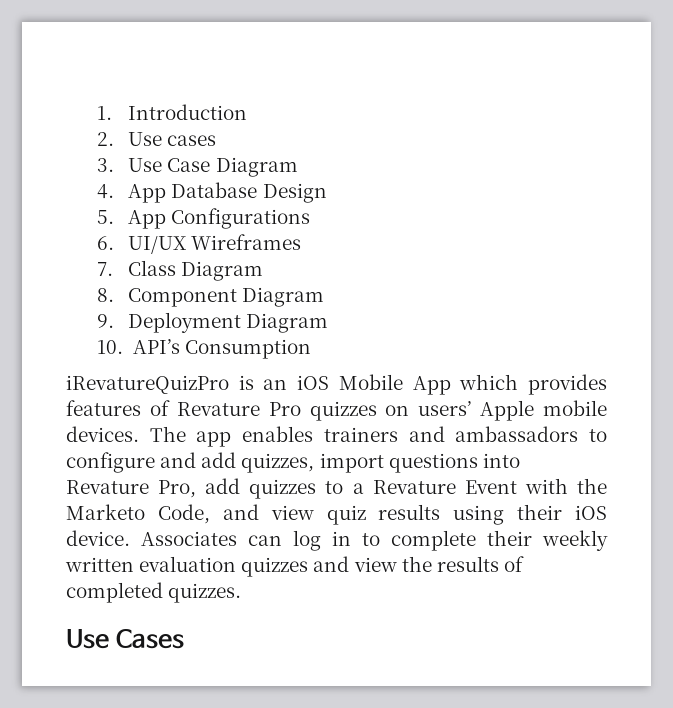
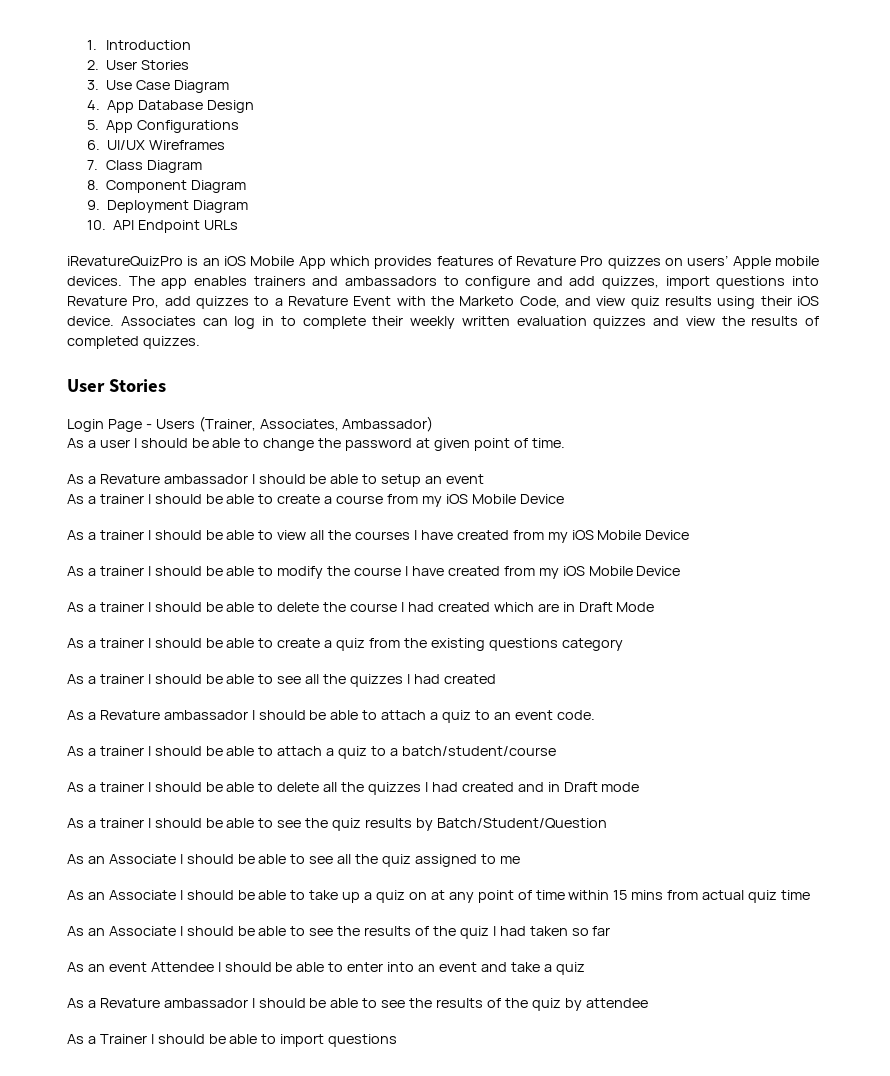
- 2. Use cases
+ 2. User Stories
- 10. API’s Consumption
+ 10. API Endpoint URLs
  Associates can log in to complete their weekly written evaluation quizzes and view the results of completed quizzes.
- Use Cases
+ User Stories
+ Login Page - Users (Trainer, Associates, Ambassador)
+ As a user I should be able to change the password at given point of time.
+ As a Revature ambassador I should be able to setup an event
+ As a trainer I should be able to create a course from my iOS Mobile Device
+ As a trainer I should be able to view all the courses I have created from my iOS Mobile Device
+ As a trainer I should be able to modify the course I have created from my iOS Mobile Device
+ As a trainer I should be able to delete the course I had created which are in Draft Mode
+ As a trainer I should be able to create a quiz from the existing questions category
+ As a trainer I should be able to see all the quizzes I had created
+ As a Revature ambassador I should be able to attach a quiz to an event code.
+ As a trainer I should be able to attach a quiz to a batch/student/course
+ As a trainer I should be able to delete all the quizzes I had created and in Draft mode
+ As a trainer I should be able to see the quiz results by Batch/Student/Question
+ As an Associate I should be able to see all the quiz assigned to me
+ As an Associate I should be able to take up a quiz on at any point of time within 15 mins from actual quiz time
+ As an Associate I should be able to see the results of the quiz I had taken so far
+ As an event Attendee I should be able to enter into an event and take a quiz
+ As a Revature ambassador I should be able to see the results of the quiz by attendee
+ As a Trainer I should be able to import questions

